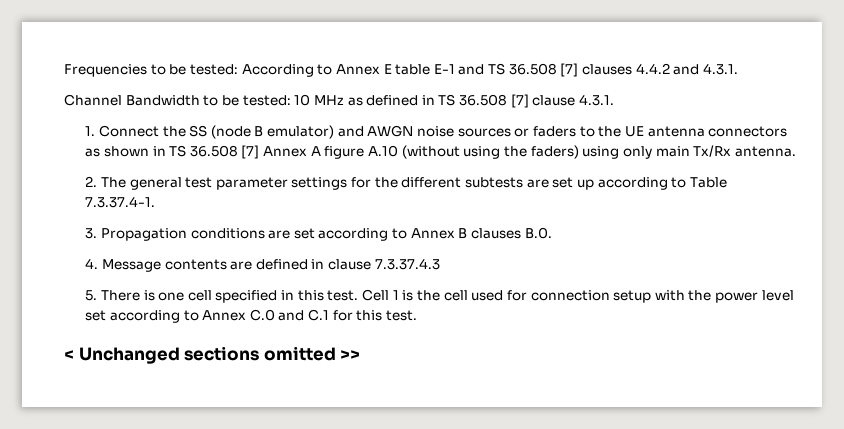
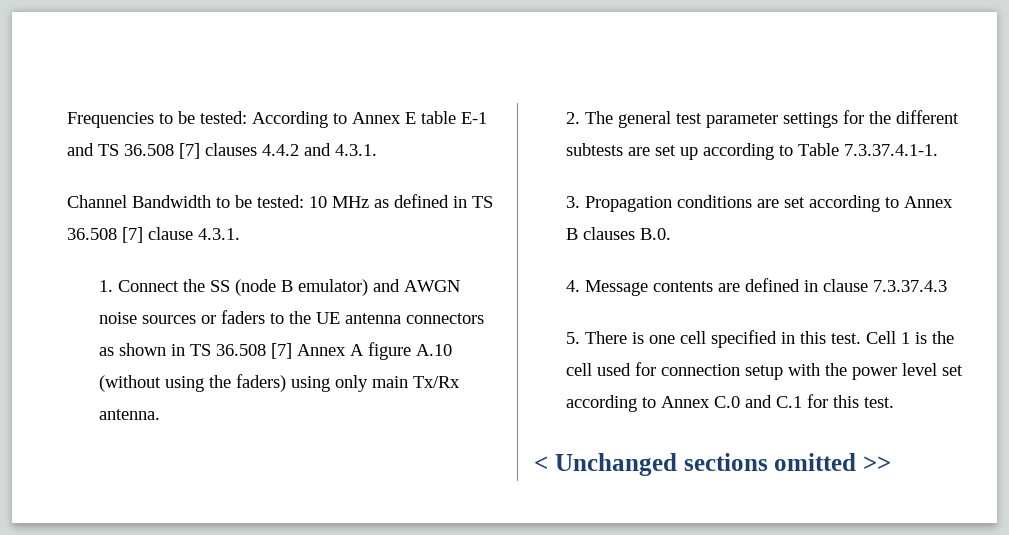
- 2. The general test parameter settings for the different subtests are set up according to Table 7.3.37.4-1.
+ 2. The general test parameter settings for the different subtests are set up according to Table 7.3.37.4.1-1.

